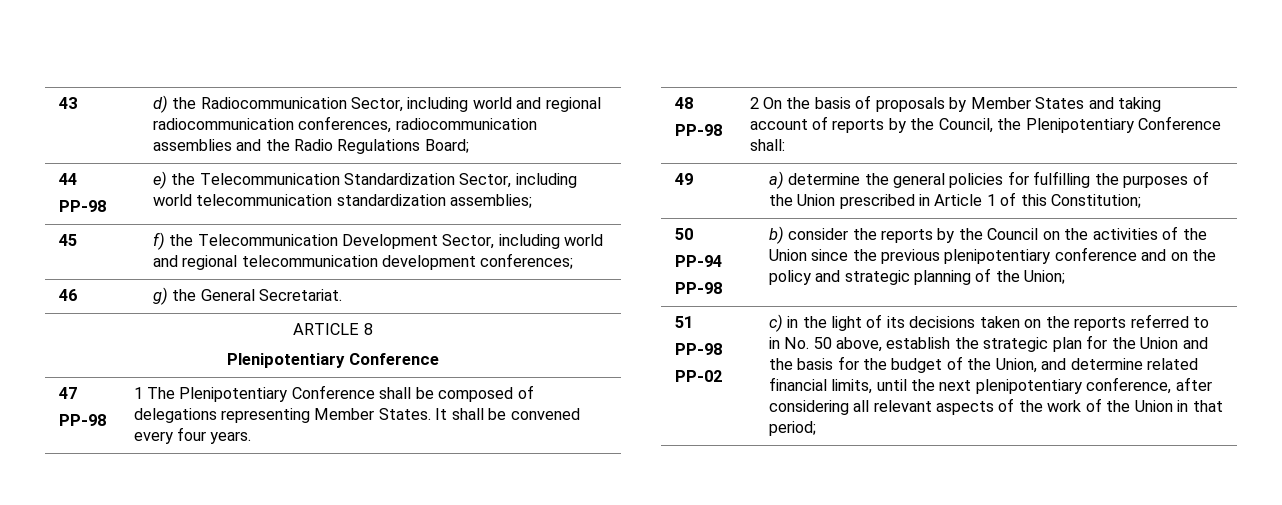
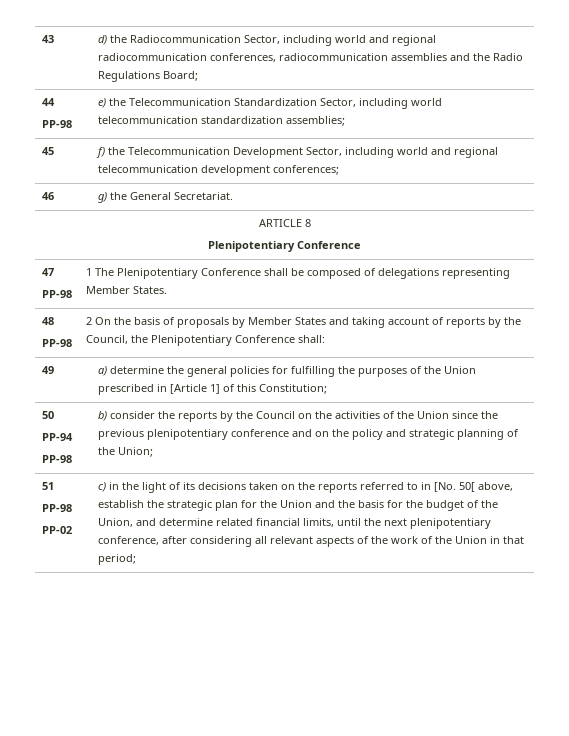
  47
- PP-98 | 1 The Plenipotentiary Conference shall be composed of delegations representing Member States. It shall be convened every four years.
+ PP-98 | 1 The Plenipotentiary Conference shall be composed of delegations representing Member States.
- 49 | a) determine the general policies for fulfilling the purposes of the Union prescribed in Article 1 of this Constitution;
+ 49 | a) determine the general policies for fulfilling the purposes of the Union prescribed in [Article 1] of this Constitution;
- c) in the light of its decisions taken on the reports referred to in No. 50 above, establish the strategic plan for the Union and the basis for the budget of the Union, and determine related financial limits, until the next plenipotentiary conference, after considering all relevant aspects of the work of the Union in that period;
+ c) in the light of its decisions taken on the reports referred to in [No. 50[ above, establish the strategic plan for the Union and the basis for the budget of the Union, and determine related financial limits, until the next plenipotentiary conference, after considering all relevant aspects of the work of the Union in that period;

